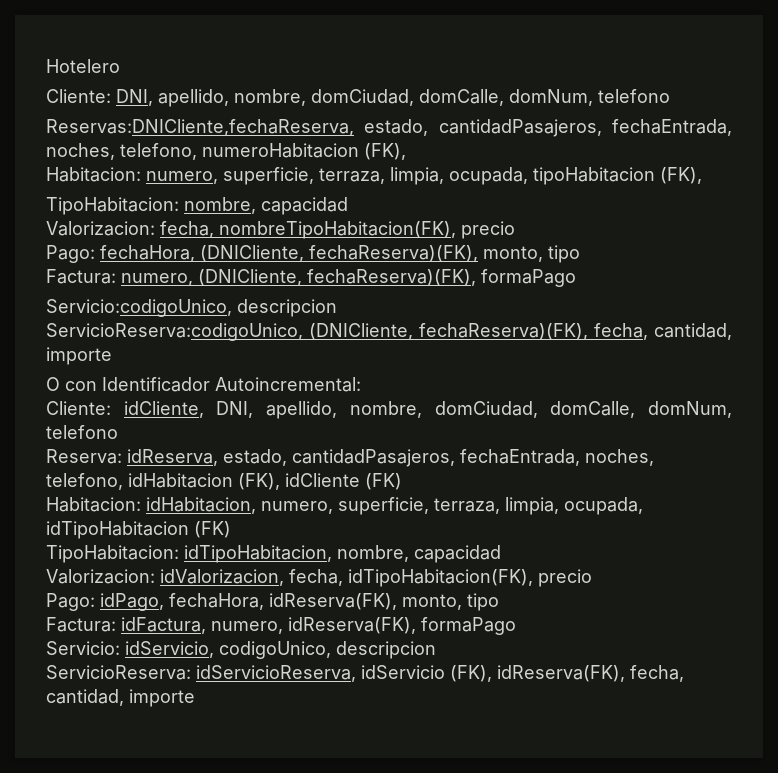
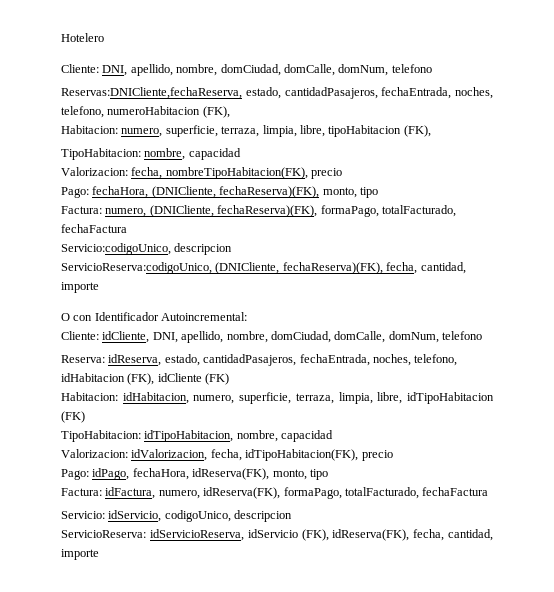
- Habitacion: numero, superficie, terraza, limpia, ocupada, tipoHabitacion (FK),
+ Habitacion: numero, superficie, terraza, limpia, libre, tipoHabitacion (FK),
- Factura: numero, (DNICliente, fechaReserva)(FK), formaPago
+ Factura: numero, (DNICliente, fechaReserva)(FK), formaPago, totalFacturado, fechaFactura
- Habitacion: idHabitacion, numero, superficie, terraza, limpia, ocupada, idTipoHabitacion (FK)
+ Habitacion: idHabitacion, numero, superficie, terraza, limpia, libre, idTipoHabitacion (FK)
- Factura: idFactura, numero, idReserva(FK), formaPago
+ Factura: idFactura, numero, idReserva(FK), formaPago, totalFacturado, fechaFactura

